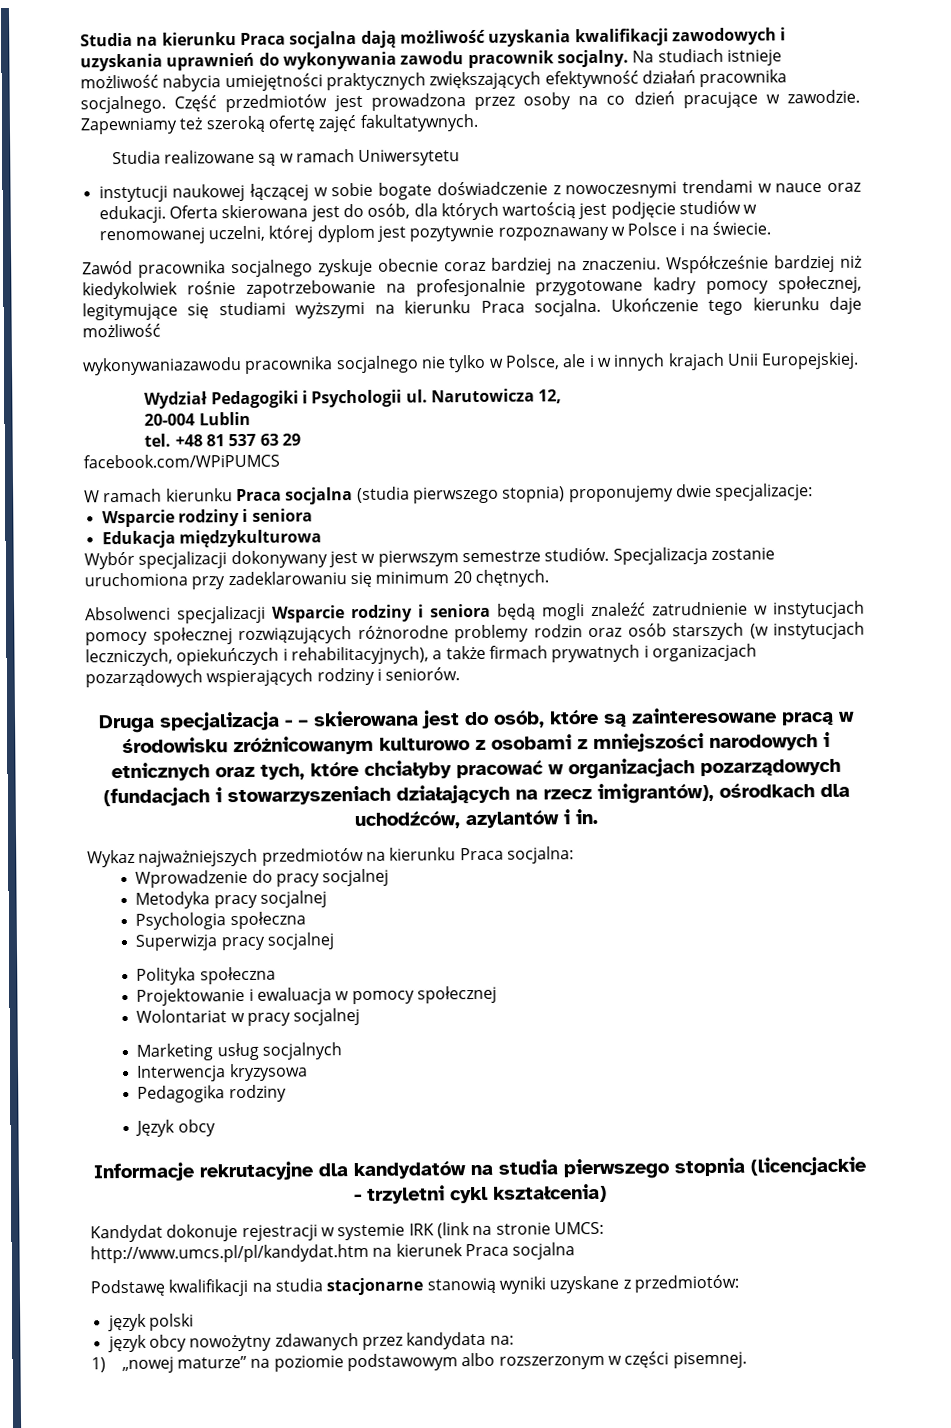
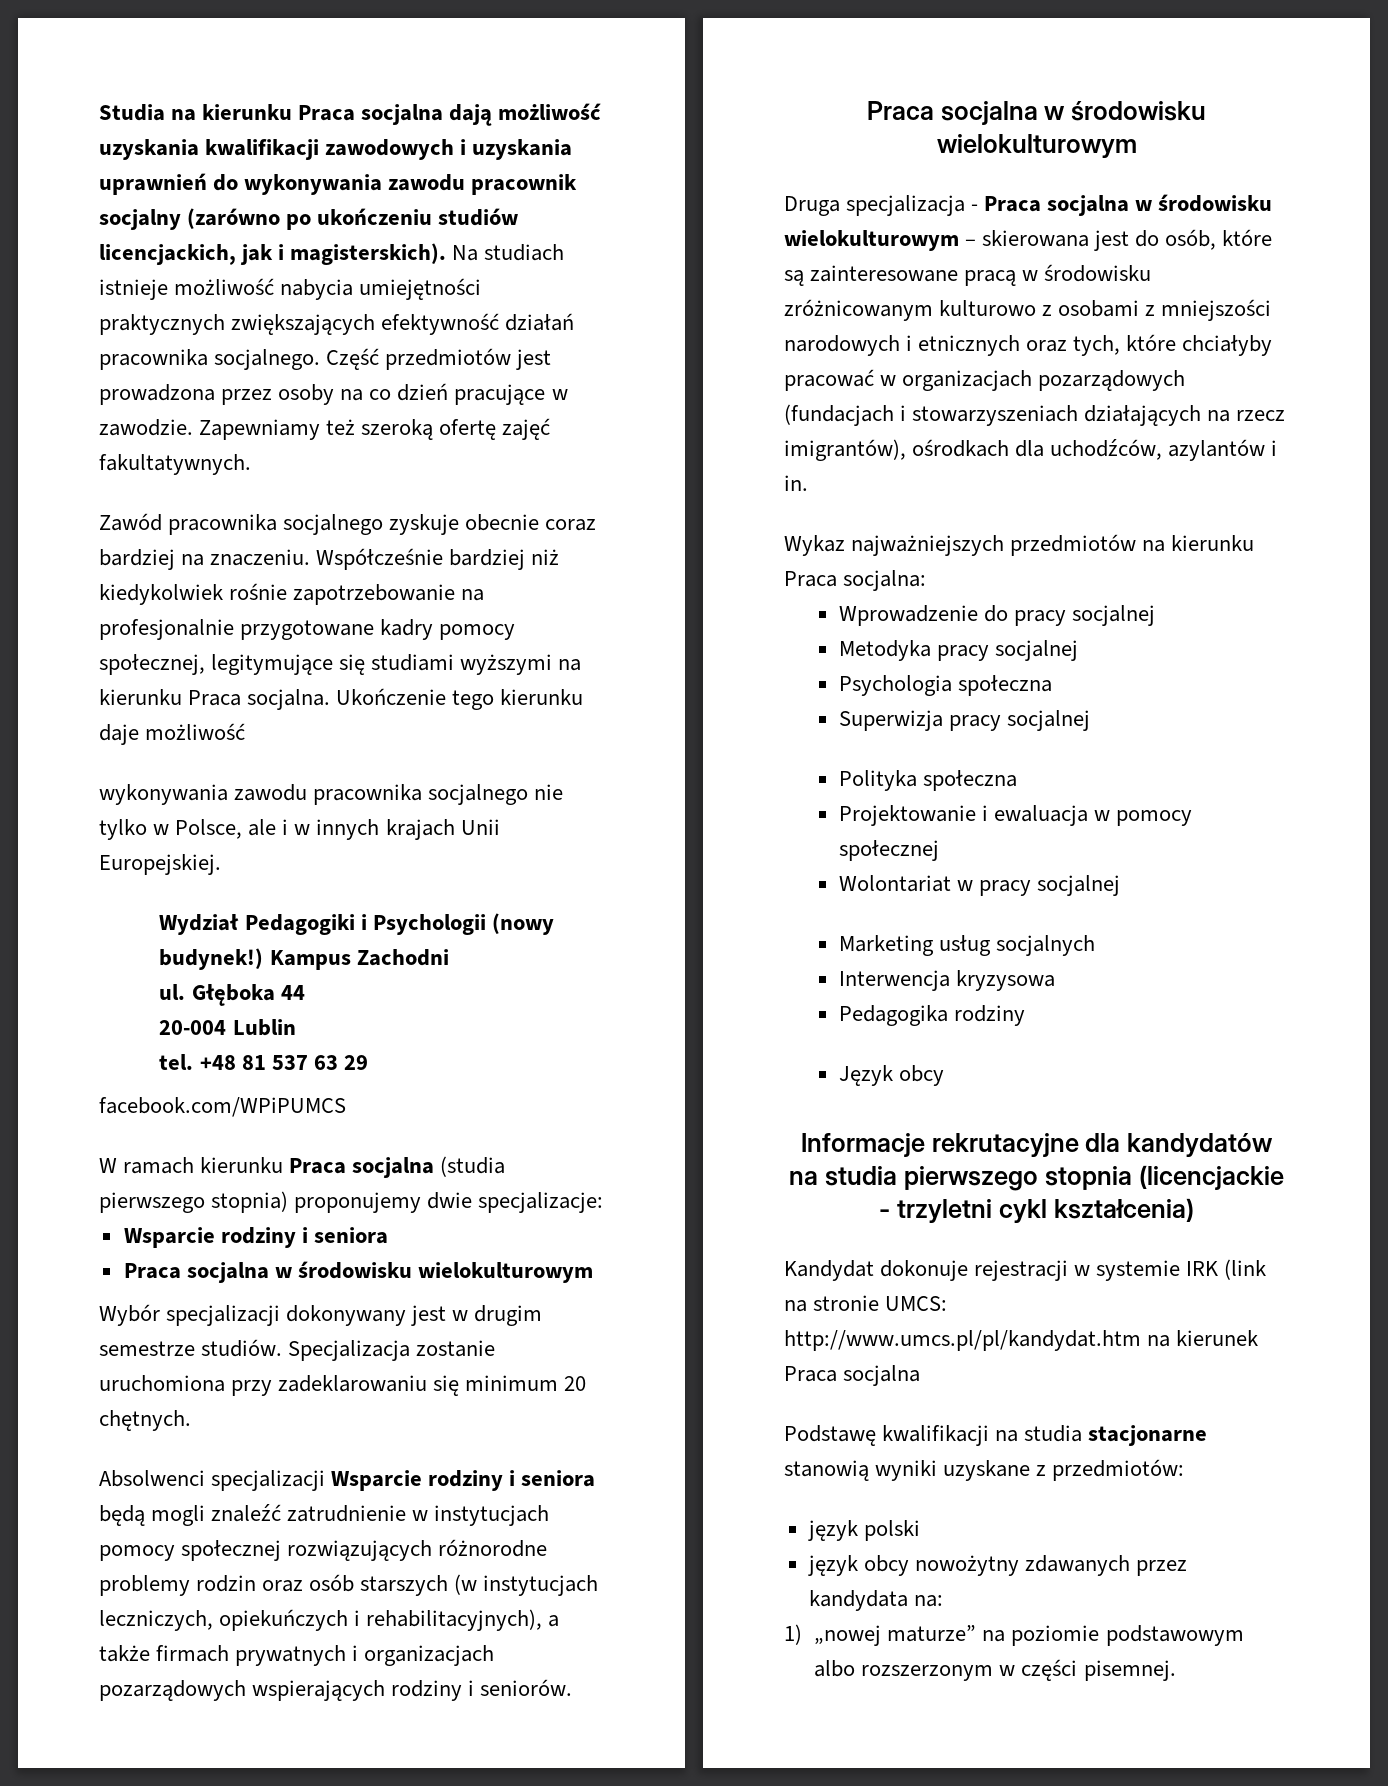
- Studia na kierunku Praca socjalna dają możliwość uzyskania kwalifikacji zawodowych i uzyskania uprawnień do wykonywania zawodu pracownik socjalny.
+ Studia na kierunku Praca socjalna dają możliwość uzyskania kwalifikacji zawodowych i uzyskania uprawnień do wykonywania zawodu pracownik socjalny (zarówno po ukończeniu studiów licencjackich, jak i magisterskich).
- Studia realizowane są w ramach Uniwersytetu
- instytucji naukowej łączącej w sobie bogate doświadczenie z nowoczesnymi trendami w nauce oraz edukacji. Oferta skierowana jest do osób, dla których wartością jest podjęcie studiów w renomowanej uczelni, której dyplom jest pozytywnie rozpoznawany w Polsce i na świecie.
- wykonywaniazawodu pracownika socjalnego nie tylko w Polsce, ale i w innych krajach Unii Europejskiej.
+ wykonywania zawodu pracownika socjalnego nie tylko w Polsce, ale i w innych krajach Unii Europejskiej.
- Wydział Pedagogiki i Psychologii ul. Narutowicza 12,
+ Wydział Pedagogiki i Psychologii (nowy budynek!) Kampus Zachodni
+ ul. Głęboka 44
  W ramach kierunku Praca socjalna (studia pierwszego stopnia) proponujemy dwie specjalizacje:
  Wsparcie rodziny i seniora
- Edukacja międzykulturowa
+ Praca socjalna w środowisku wielokulturowym
- Wybór specjalizacji dokonywany jest w pierwszym semestrze studiów.
+ Wybór specjalizacji dokonywany jest w drugim semestrze studiów.
  Absolwenci specjalizacji Wsparcie rodziny i seniora będą mogli znaleźć zatrudnienie w instytucjach pomocy społecznej rozwiązujących różnorodne problemy rodzin oraz osób starszych (w instytucjach leczniczych, opiekuńczych i rehabilitacyjnych), a także firmach prywatnych i organizacjach pozarządowych wspierających rodziny i seniorów.
- Druga specjalizacja - – skierowana jest do osób, które są zainteresowane pracą w środowisku zróżnicowanym kulturowo z osobami z mniejszości narodowych i etnicznych oraz tych, które chciałyby pracować w organizacjach pozarządowych (fundacjach i stowarzyszeniach działających na rzecz imigrantów), ośrodkach dla uchodźców, azylantów i in.
+ Praca socjalna w środowisku wielokulturowym
+ Druga specjalizacja - Praca socjalna w środowisku wielokulturowym – skierowana jest do osób, które są zainteresowane pracą w środowisku zróżnicowanym kulturowo z osobami z mniejszości narodowych i etnicznych oraz tych, które chciałyby pracować w organizacjach pozarządowych (fundacjach i stowarzyszeniach działających na rzecz imigrantów), ośrodkach dla uchodźców, azylantów i in.

